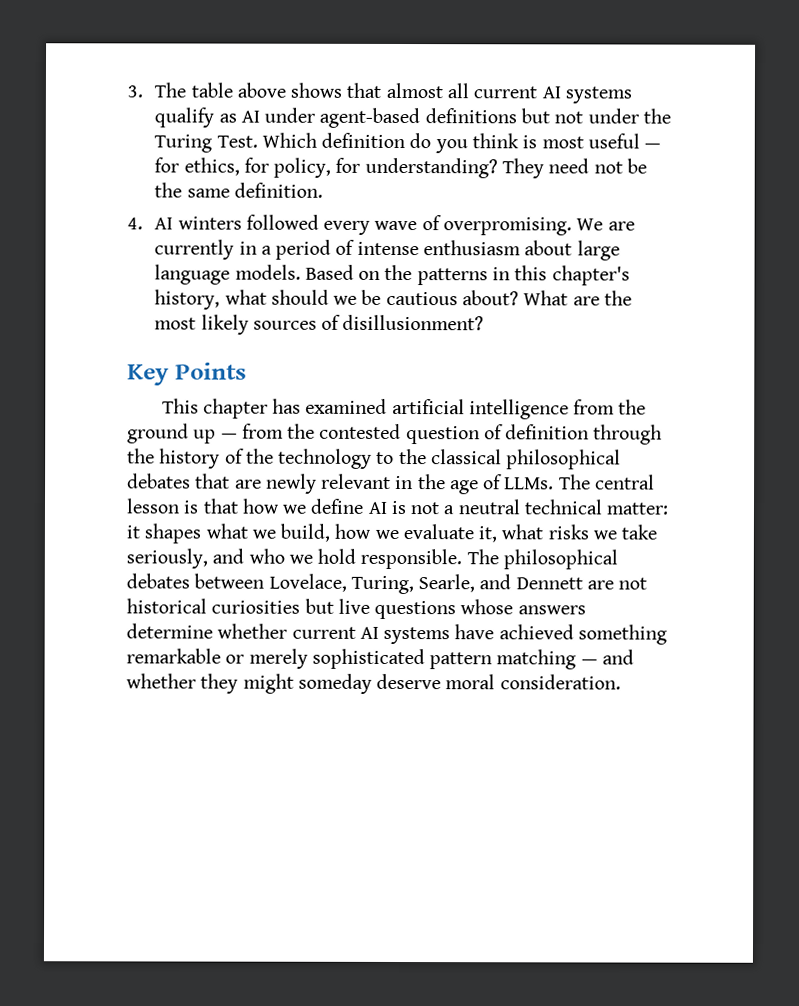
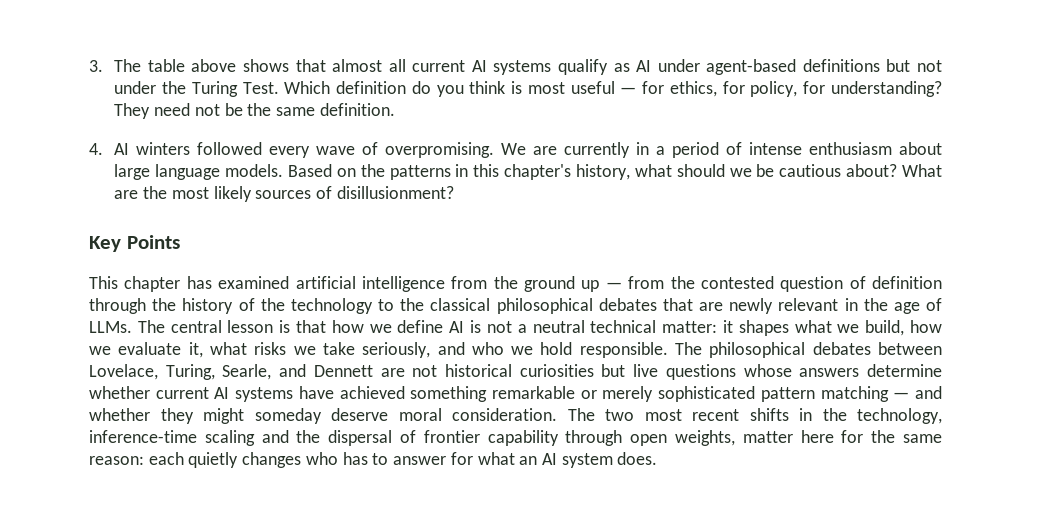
+ The two most recent shifts in the technology, inference-time scaling and the dispersal of frontier capability through open weights, matter here for the same reason: each quietly changes who has to answer for what an AI system does.

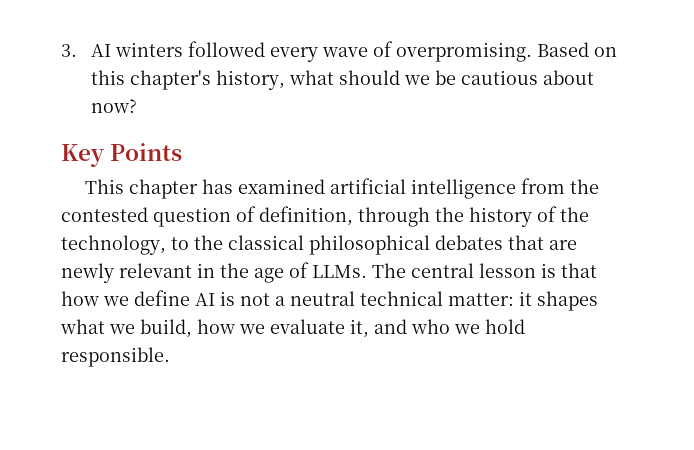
- 3. The table above shows that almost all current AI systems qualify as AI under agent-based definitions but not under the Turing Test. Which definition do you think is most useful — for ethics, for policy, for understanding? They need not be the same definition.
- 4. AI winters followed every wave of overpromising.
+ 3. AI winters followed every wave of overpromising.
- We are currently in a period of intense enthusiasm about large language models. Based on the patterns in this chapter's history, what should we be cautious about? What are the most likely sources of disillusionment?
+ Based on this chapter's history, what should we be cautious about now?
- This chapter has examined artificial intelligence from the ground up — from the contested question of definition through the history of the technology to the classical philosophical debates that are newly relevant in the age of LLMs.
+ This chapter has examined artificial intelligence from the contested question of definition, through the history of the technology, to the classical philosophical debates that are newly relevant in the age of LLMs.
- The central lesson is that how we define AI is not a neutral technical matter: it shapes what we build, how we evaluate it, what risks we take seriously, and who we hold responsible. The philosophical debates between Lovelace, Turing, Searle, and Dennett are not historical curiosities but live questions whose answers determine whether current AI systems have achieved something remarkable or merely sophisticated pattern matching — and whether they might someday deserve moral consideration. The two most recent shifts in the technology, inference-time scaling and the dispersal of frontier capability through open weights, matter here for the same reason: each quietly changes who has to answer for what an AI system does.
+ The central lesson is that how we define AI is not a neutral technical matter: it shapes what we build, how we evaluate it, and who we hold responsible.

